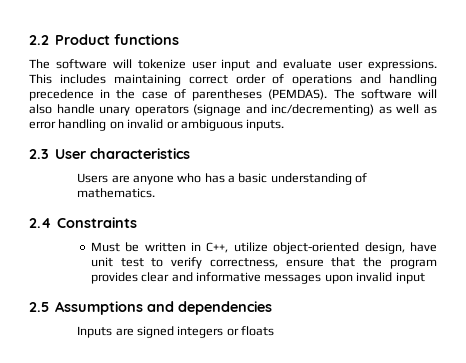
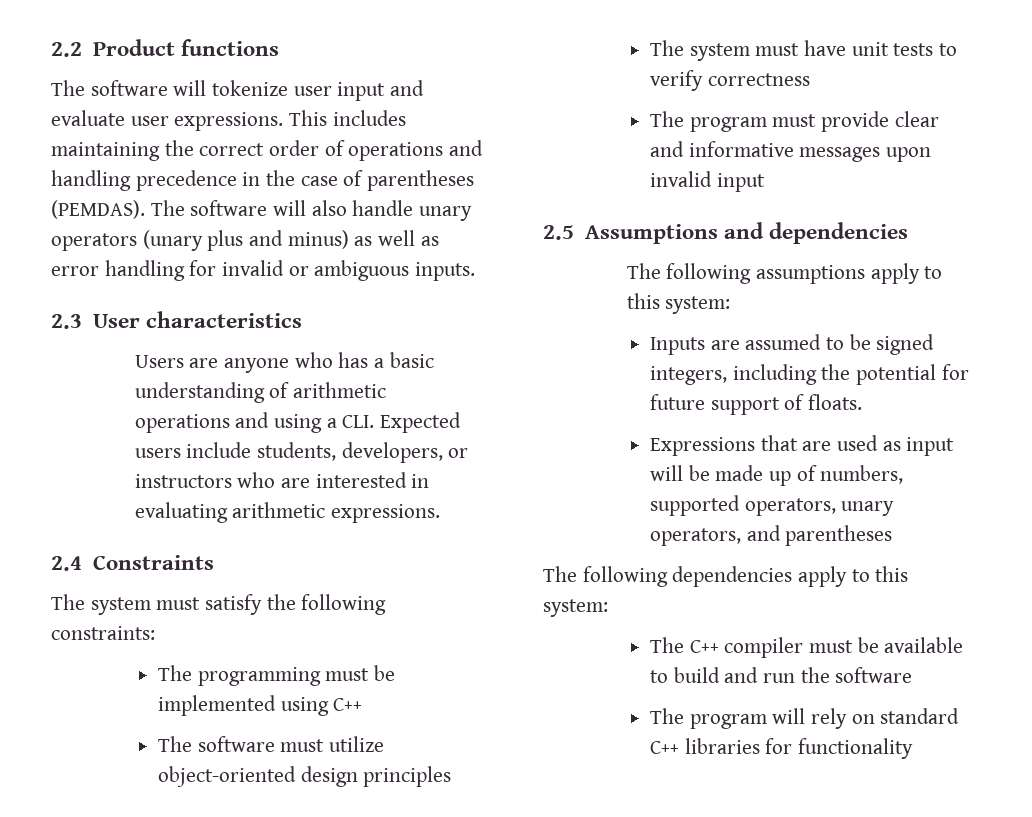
- This includes maintaining correct order of operations and handling precedence in the case of parentheses (PEMDAS).
+ This includes maintaining the correct order of operations and handling precedence in the case of parentheses (PEMDAS).
- The software will also handle unary operators (signage and inc/decrementing) as well as error handling on invalid or ambiguous inputs.
+ The software will also handle unary operators (unary plus and minus) as well as error handling for invalid or ambiguous inputs.
- Users are anyone who has a basic understanding of mathematics.
+ Users are anyone who has a basic understanding of arithmetic operations and using a CLI. Expected users include students, developers, or instructors who are interested in evaluating arithmetic expressions.
  2.4 Constraints
- Must be written in C++, utilize object-oriented design, have unit test to verify correctness, ensure that the program provides clear and informative messages upon invalid input
+ The system must satisfy the following constraints:
+ The programming must be implemented using C++
+ The software must utilize object-oriented design principles
+ The system must have unit tests to verify correctness
+ The program must provide clear and informative messages upon invalid input
- Inputs are signed integers or floats
+ The following assumptions apply to this system:
+ Inputs are assumed to be signed integers, including the potential for future support of floats.
+ Expressions that are used as input will be made up of numbers, supported operators, unary operators, and parentheses
+ The following dependencies apply to this system:
+ The C++ compiler must be available to build and run the software
+ The program will rely on standard C++ libraries for functionality

